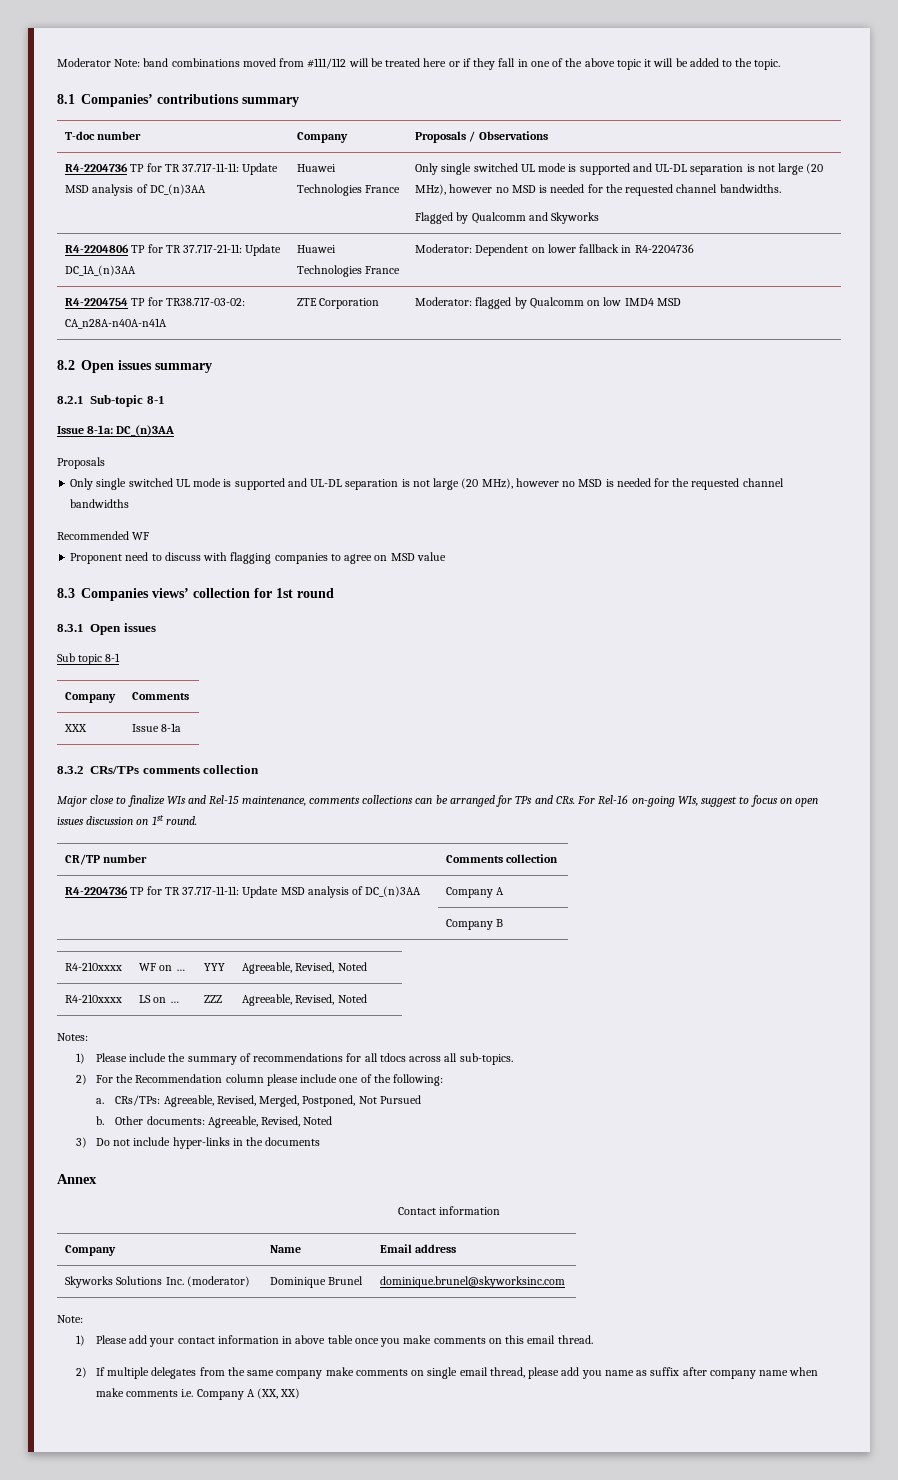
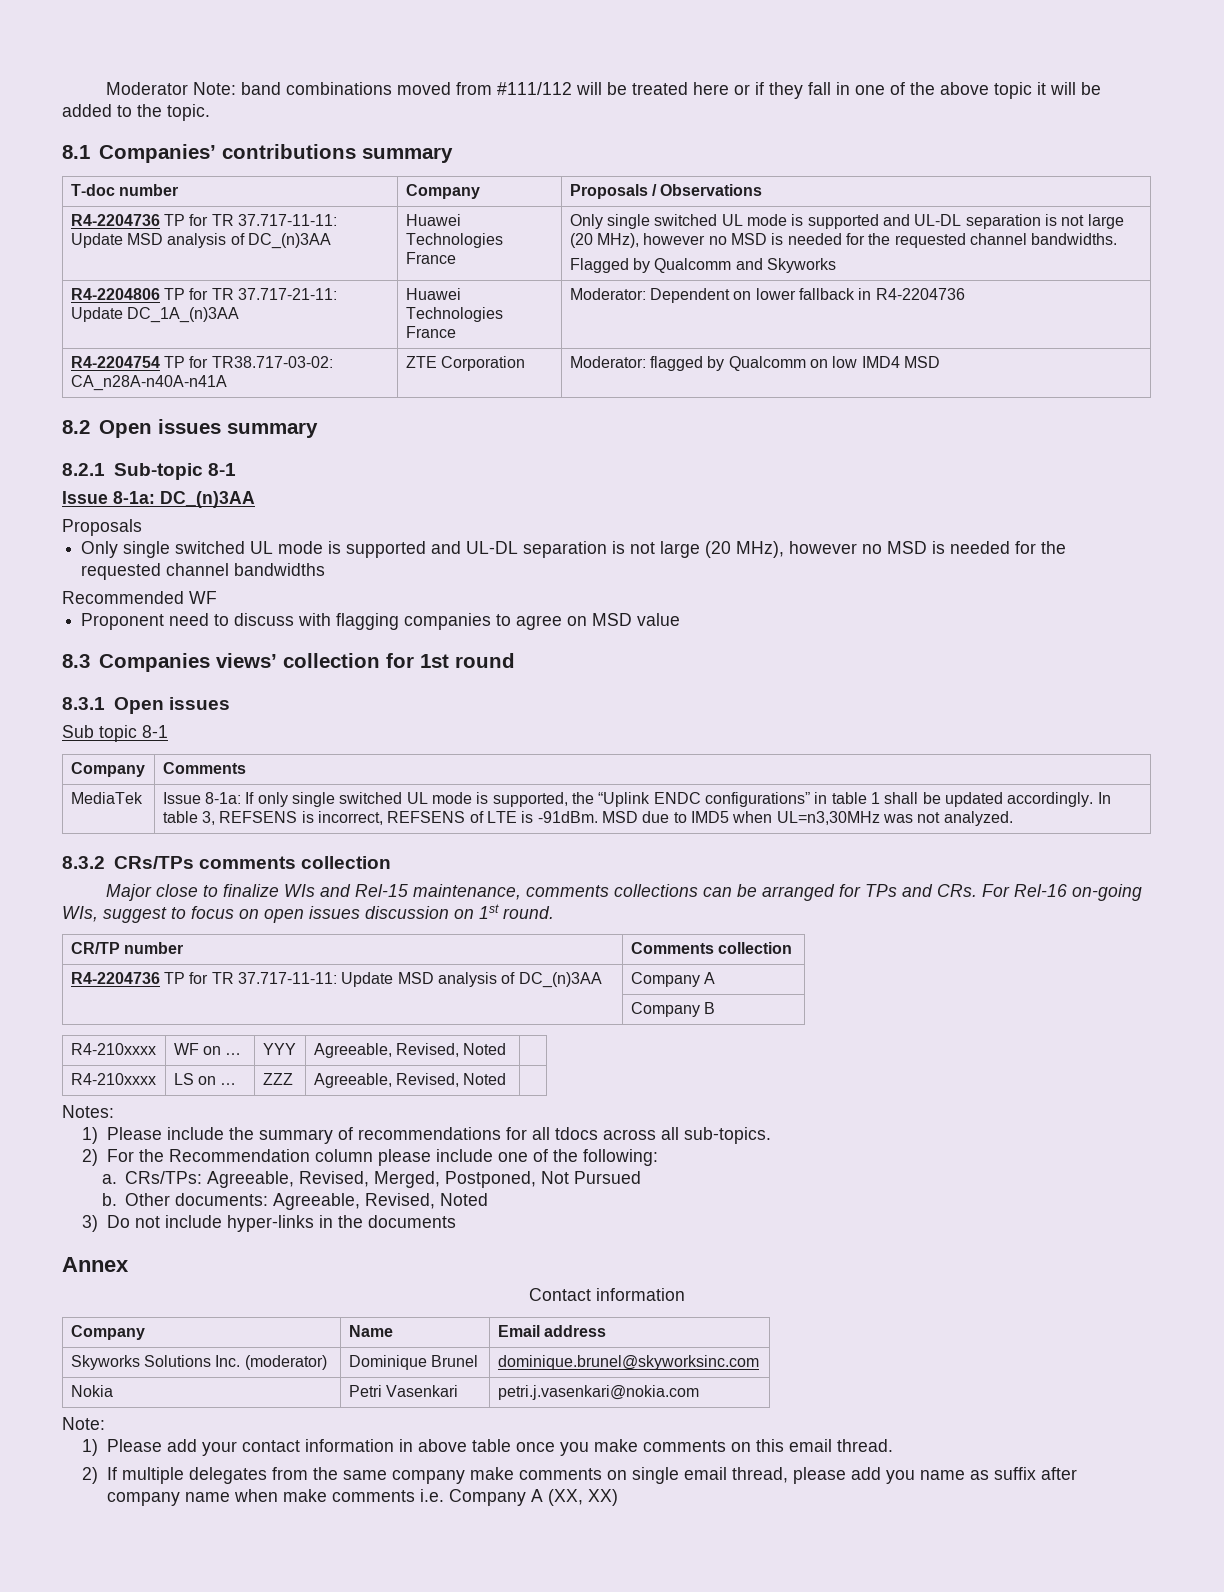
- XXX | Issue 8-1a
+ MediaTek | Issue 8-1a: If only single switched UL mode is supported, the “Uplink ENDC configurations” in table 1 shall be updated accordingly. In table 3, REFSENS is incorrect, REFSENS of LTE is -91dBm. MSD due to IMD5 when UL=n3,30MHz was not analyzed.
+ Nokia | Petri Vasenkari | petri.j.vasenkari@nokia.com

